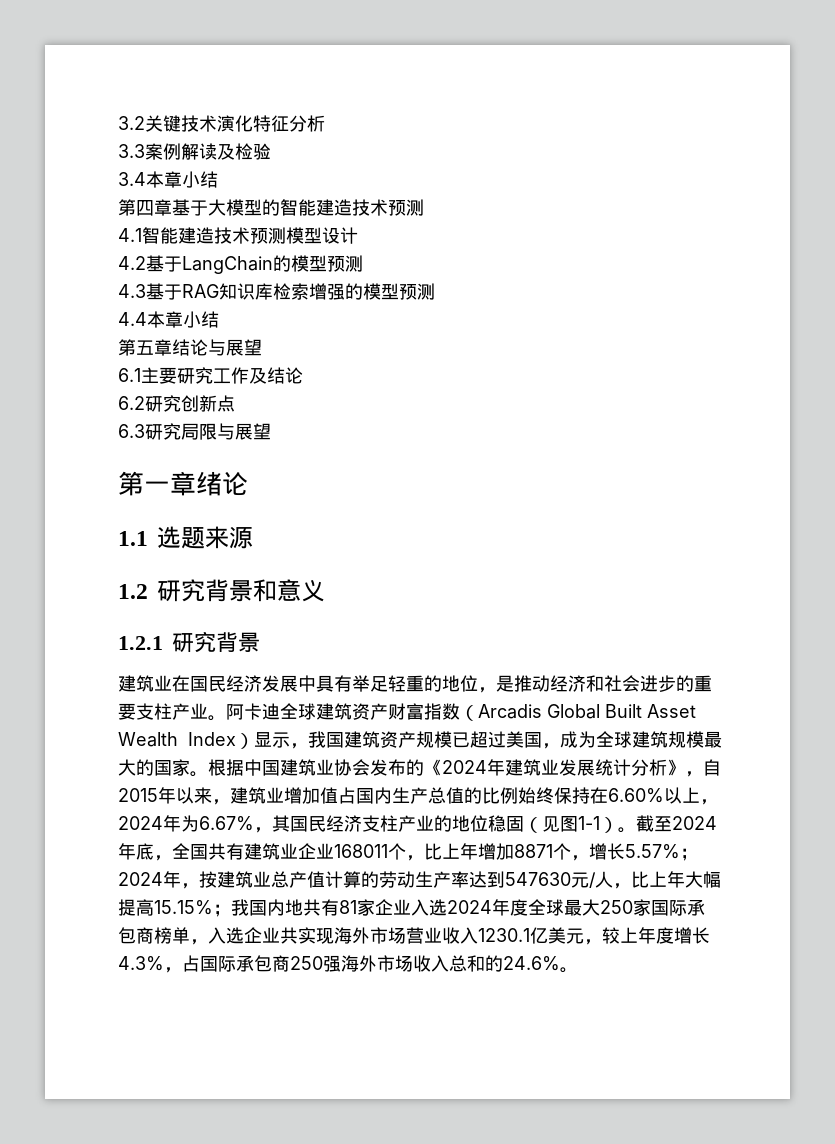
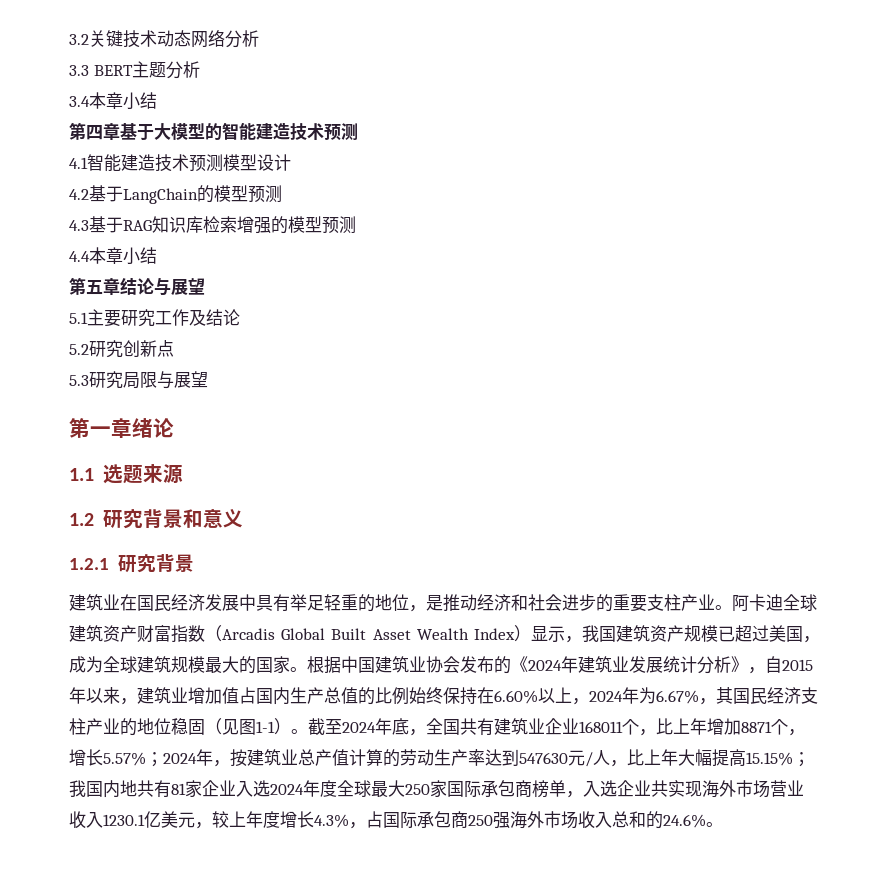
- 3.2关键技术演化特征分析
+ 3.2关键技术动态网络分析
- 3.3案例解读及检验
+ 3.3 BERT主题分析
- 6.1主要研究工作及结论
+ 5.1主要研究工作及结论
- 6.2研究创新点
+ 5.2研究创新点
- 6.3研究局限与展望
+ 5.3研究局限与展望

